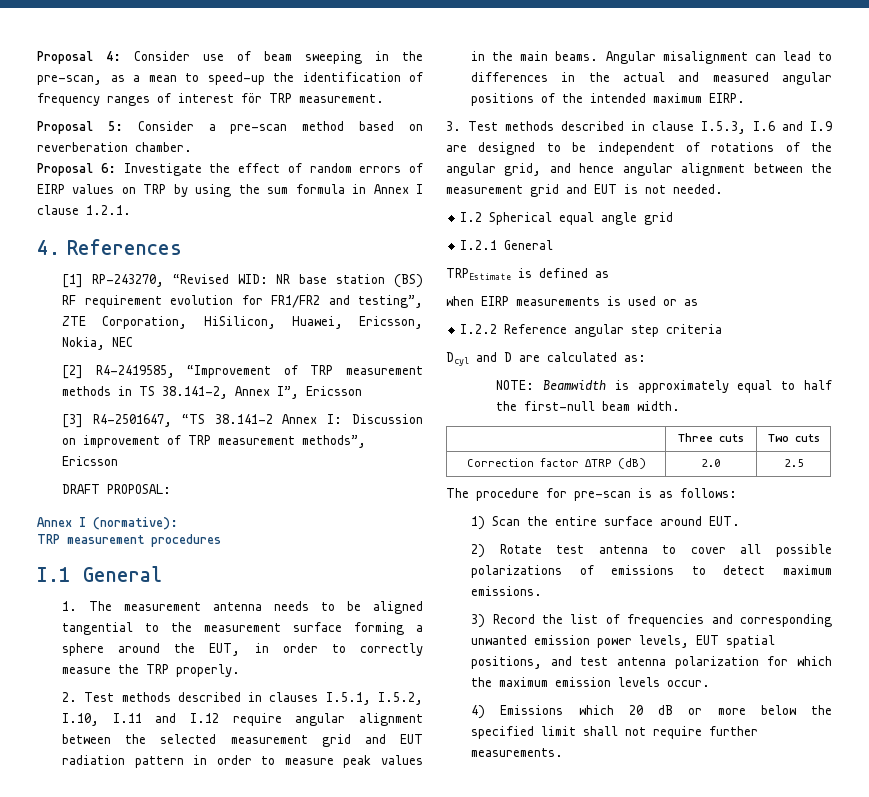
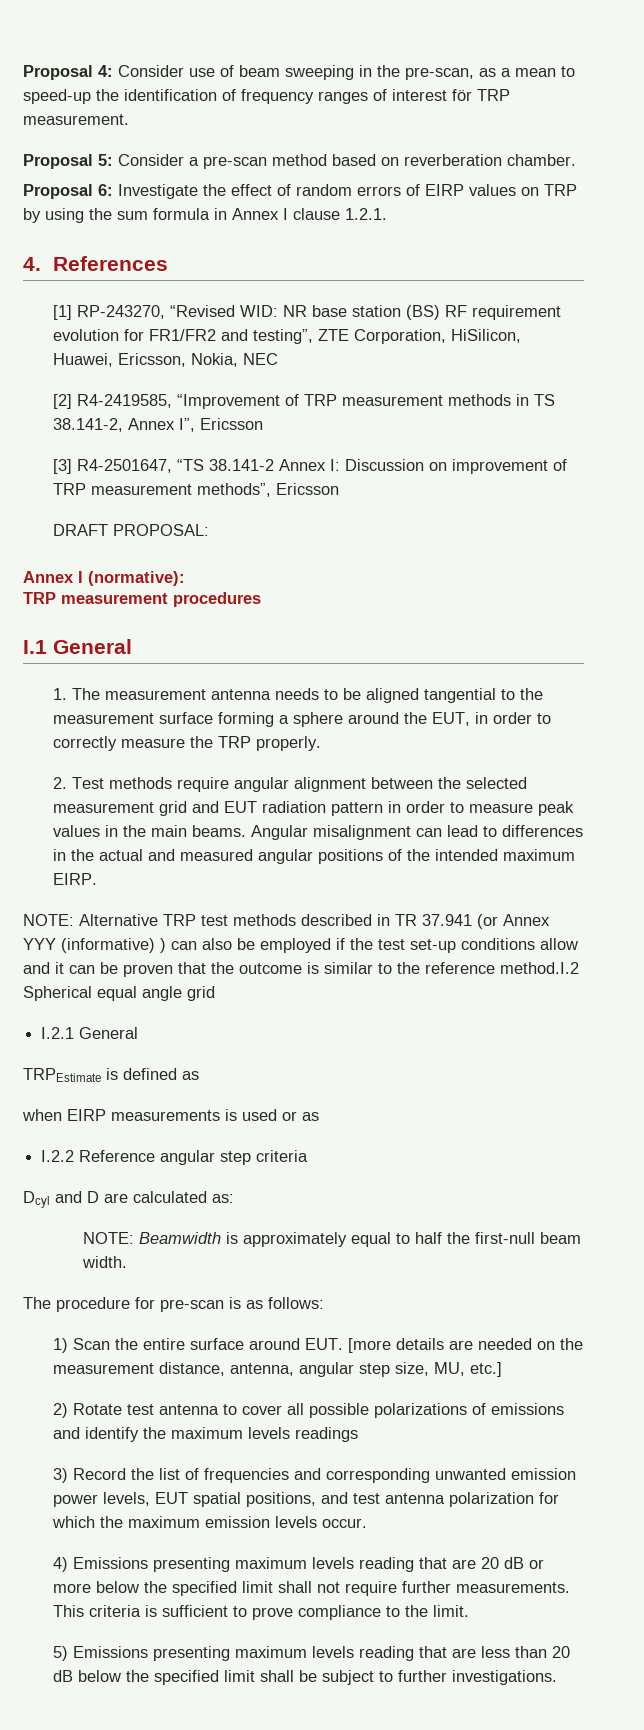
- 2. Test methods described in clauses I.5.1, I.5.2, I.10, I.11 and I.12 require angular alignment between the selected measurement grid and EUT radiation pattern in order to measure peak values in the main beams.
+ 2. Test methods require angular alignment between the selected measurement grid and EUT radiation pattern in order to measure peak values in the main beams.
- 3. Test methods described in clause I.5.3, I.6 and I.9 are designed to be independent of rotations of the angular grid, and hence angular alignment between the measurement grid and EUT is not needed.
- I.2 Spherical equal angle grid
+ NOTE: Alternative TRP test methods described in TR 37.941 (or Annex YYY (informative) ) can also be employed if the test set-up conditions allow and it can be proven that the outcome is similar to the reference method.I.2 Spherical equal angle grid
- | Three cuts | Two cuts
- Correction factor ΔTRP (dB) | 2.0 | 2.5
- 1) Scan the entire surface around EUT.
+ 1) Scan the entire surface around EUT. [more details are needed on the measurement distance, antenna, angular step size, MU, etc.]
- 2) Rotate test antenna to cover all possible polarizations of emissions to detect maximum emissions.
+ 2) Rotate test antenna to cover all possible polarizations of emissions and identify the maximum levels readings
- 4) Emissions which 20 dB or more below the specified limit shall not require further measurements.
+ 4) Emissions presenting maximum levels reading that are 20 dB or more below the specified limit shall not require further measurements.
+ This criteria is sufficient to prove compliance to the limit.
+ 5) Emissions presenting maximum levels reading that are less than 20 dB below the specified limit shall be subject to further investigations.

